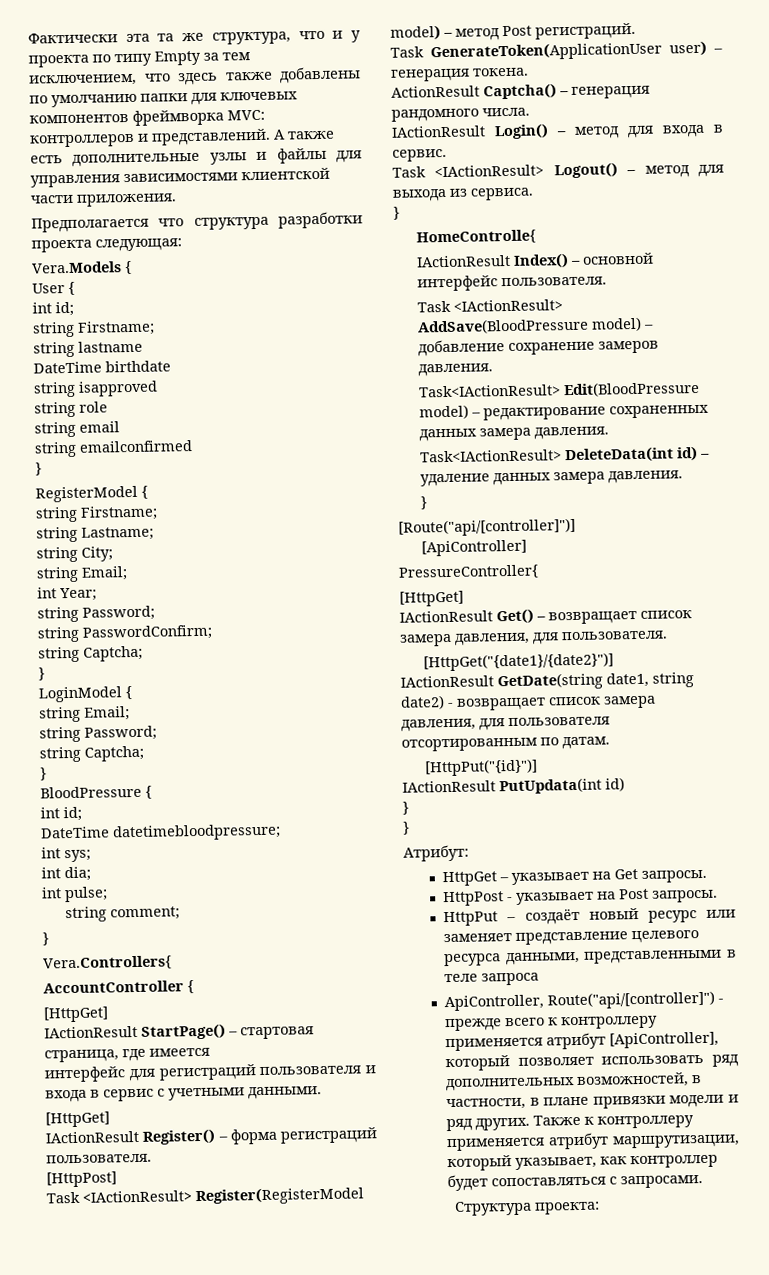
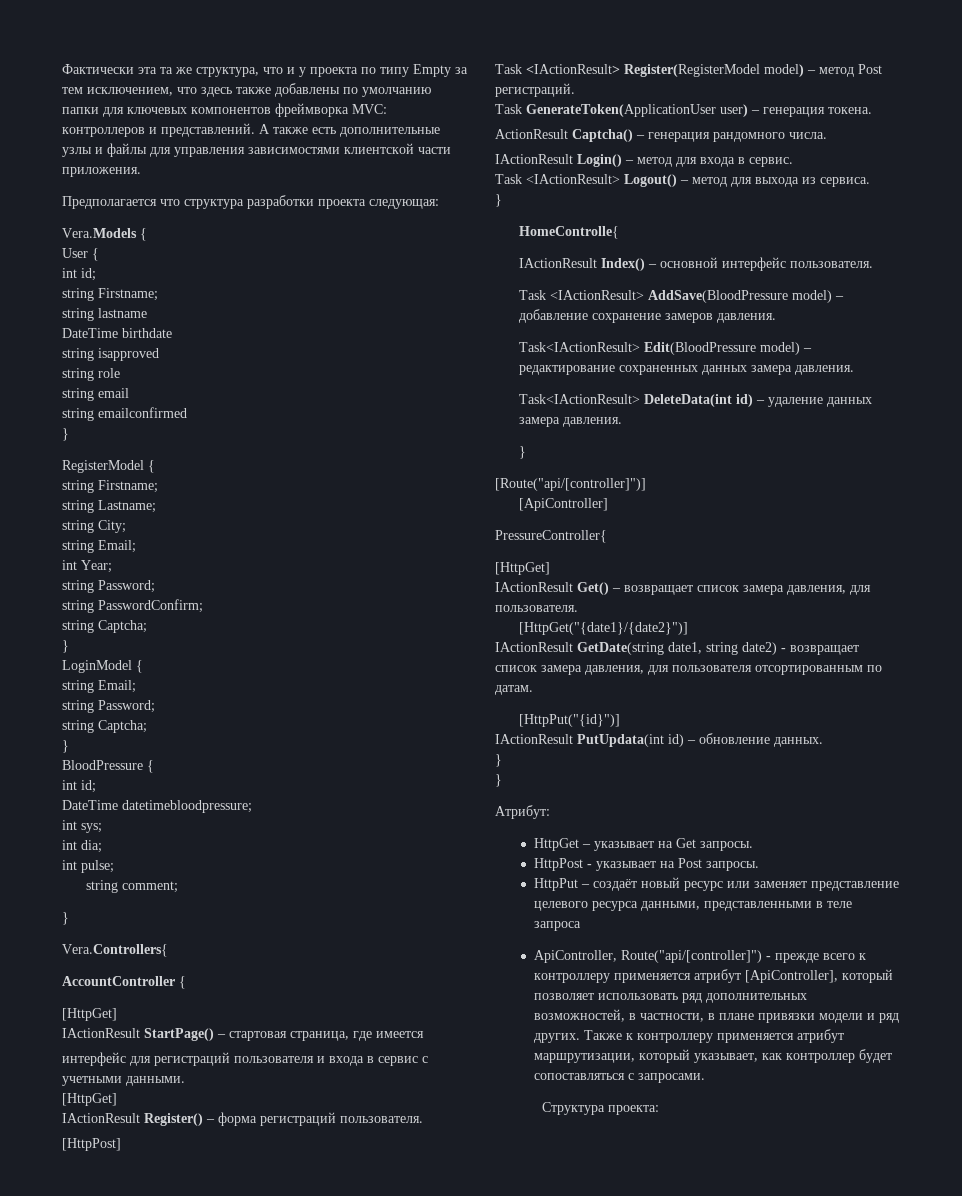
- IActionResult PutUpdata(int id)
+ IActionResult PutUpdata(int id) – обновление данных.

